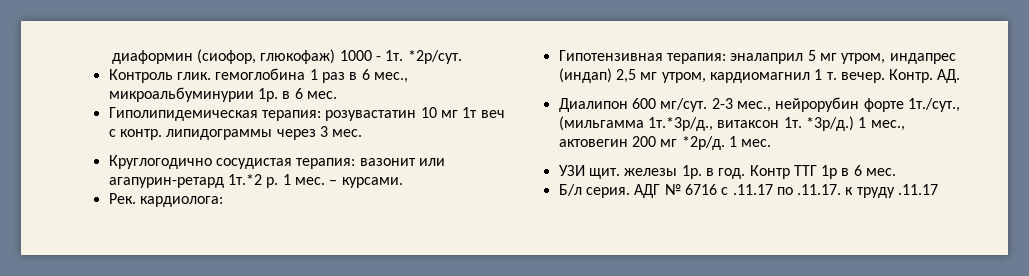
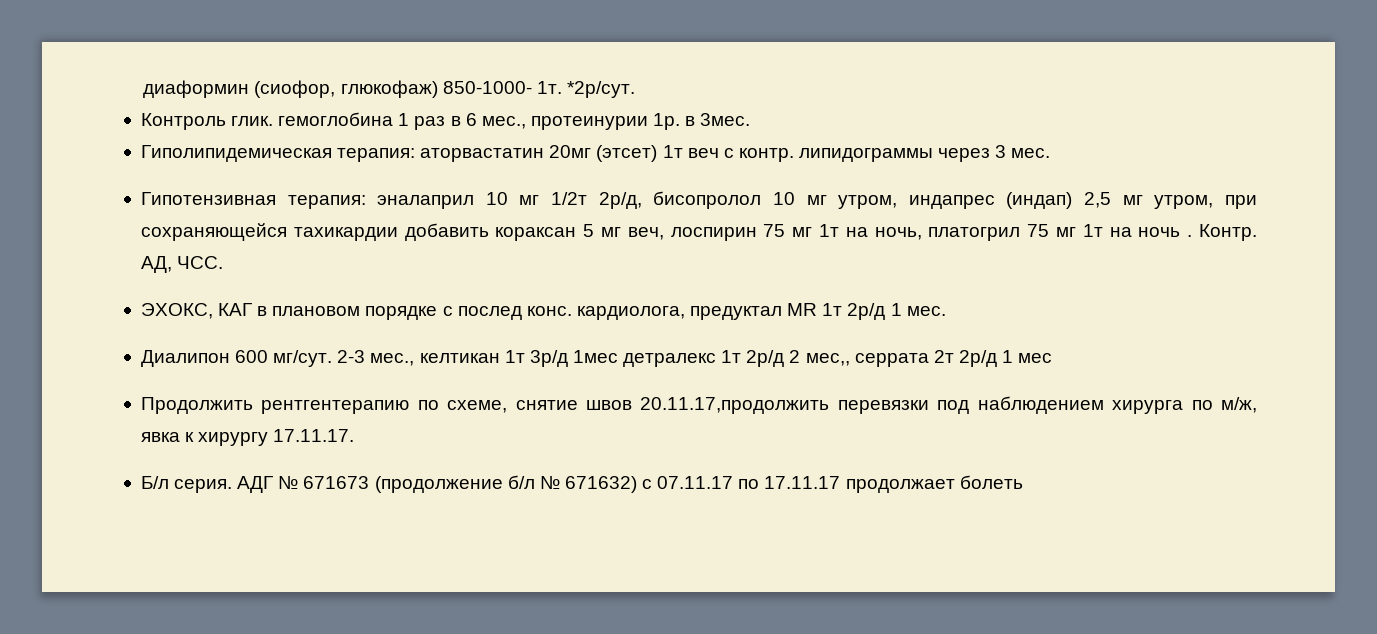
- диаформин (сиофор, глюкофаж) 1000 - 1т.
+ диаформин (сиофор, глюкофаж) 850-1000- 1т.
- Контроль глик. гемоглобина 1 раз в 6 мес., микроальбуминурии 1р. в 6 мес.
+ Контроль глик. гемоглобина 1 раз в 6 мес., протеинурии 1р. в 3мес.
- Гиполипидемическая терапия: розувастатин 10 мг 1т веч с контр. липидограммы через 3 мес.
+ Гиполипидемическая терапия: аторвастатин 20мг (этсет) 1т веч с контр. липидограммы через 3 мес.
- Круглогодично сосудистая терапия: вазонит или агапурин-ретард 1т.*2 р. 1 мес. – курсами.
- Рек. кардиолога:
- Гипотензивная терапия: эналаприл 5 мг утром, индапрес (индап) 2,5 мг утром, кардиомагнил 1 т. вечер. Контр. АД.
+ Гипотензивная терапия: эналаприл 10 мг 1/2т 2р/д, бисопролол 10 мг утром, индапрес (индап) 2,5 мг утром, при сохраняющейся тахикардии добавить кораксан 5 мг веч, лоспирин 75 мг 1т на ночь, платогрил 75 мг 1т на ночь . Контр. АД, ЧСС.
+ ЭХОКС, КАГ в плановом порядке с послед конс. кардиолога, предуктал MR 1т 2р/д 1 мес.
- 2-3 мес., нейрорубин форте 1т./сут., (мильгамма 1т.*3р/д., витаксон 1т. *3р/д.) 1 мес., актовегин 200 мг *2р/д. 1 мес.
- УЗИ щит. железы 1р. в год. Контр ТТГ 1р в 6 мес.
- Б/л серия. АДГ № 6716 с .11.17 по .11.17. к труду .11.17
+ 2-3 мес., келтикан 1т 3р/д 1мес детралекс 1т 2р/д 2 мес,, серрата 2т 2р/д 1 мес
+ Продолжить рентгентерапию по схеме, снятие швов 20.11.17,продолжить перевязки под наблюдением хирурга по м/ж, явка к хирургу 17.11.17.
+ Б/л серия. АДГ № 671673 (продолжение б/л № 671632) с 07.11.17 по 17.11.17 продолжает болеть

